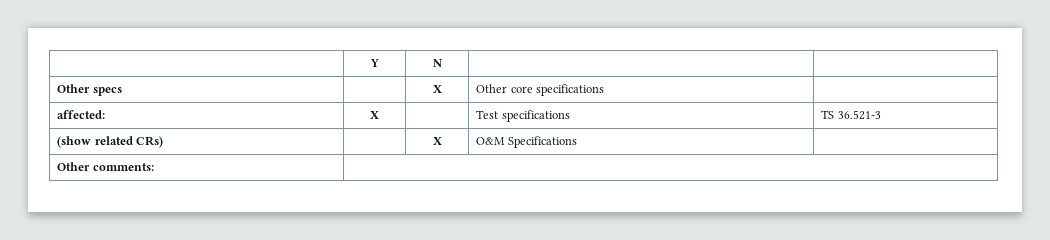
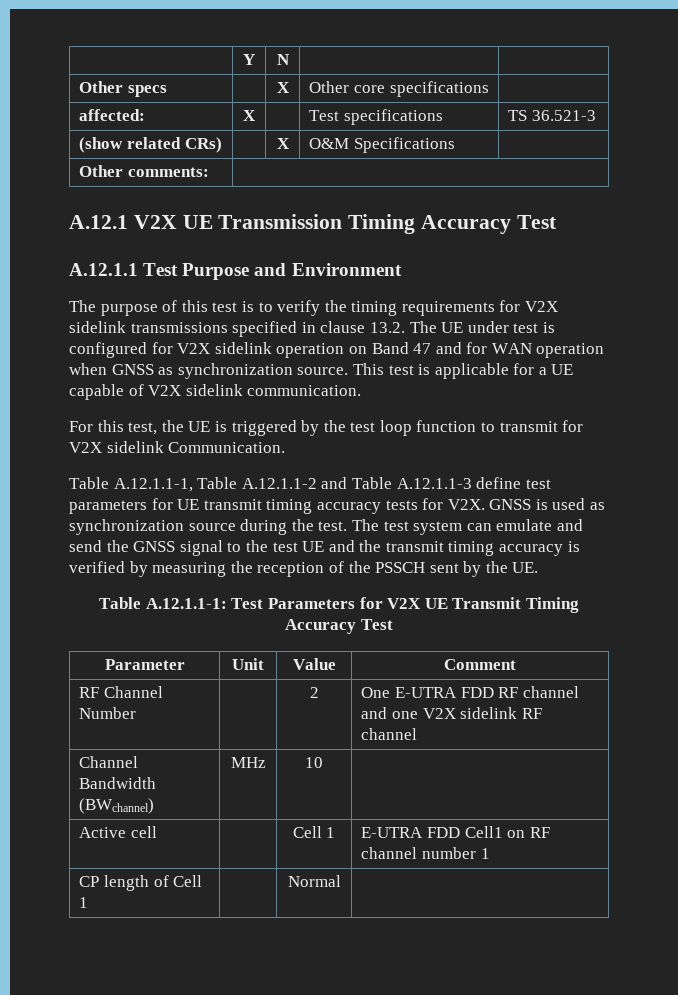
+ A.12.1 V2X UE Transmission Timing Accuracy Test
+ A.12.1.1 Test Purpose and Environment
+ The purpose of this test is to verify the timing requirements for V2X sidelink transmissions specified in clause 13.2. The UE under test is configured for V2X sidelink operation on Band 47 and for WAN operation when GNSS as synchronization source. This test is applicable for a UE capable of V2X sidelink communication.
+ For this test, the UE is triggered by the test loop function to transmit for V2X sidelink Communication.
+ Table A.12.1.1-1, Table A.12.1.1-2 and Table A.12.1.1-3 define test parameters for UE transmit timing accuracy tests for V2X. GNSS is used as synchronization source during the test. The test system can emulate and send the GNSS signal to the test UE and the transmit timing accuracy is verified by measuring the reception of the PSSCH sent by the UE.
+ Table A.12.1.1-1: Test Parameters for V2X UE Transmit Timing Accuracy Test
+ Parameter | Unit | Value | Comment
+ RF Channel Number | | 2 | One E-UTRA FDD RF channel and one V2X sidelink RF channel
+ Channel Bandwidth (BWchannel) | MHz | 10 |
+ Active cell | | Cell 1 | E-UTRA FDD Cell1 on RF channel number 1
+ CP length of Cell 1 | | Normal |

